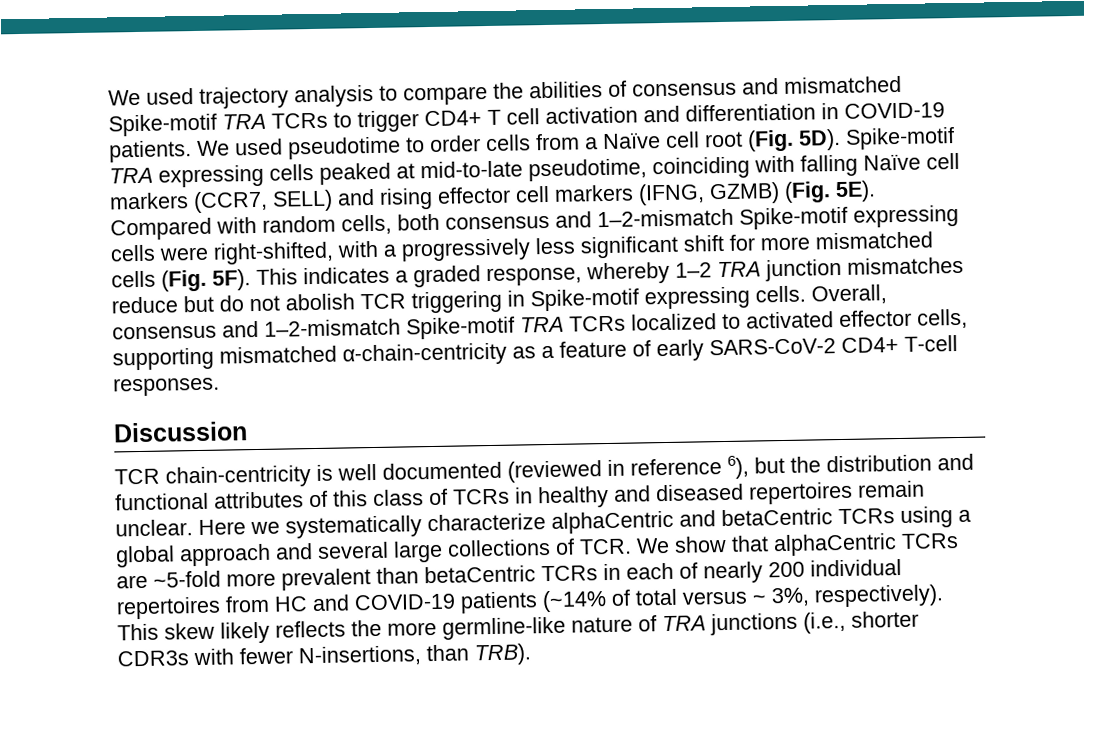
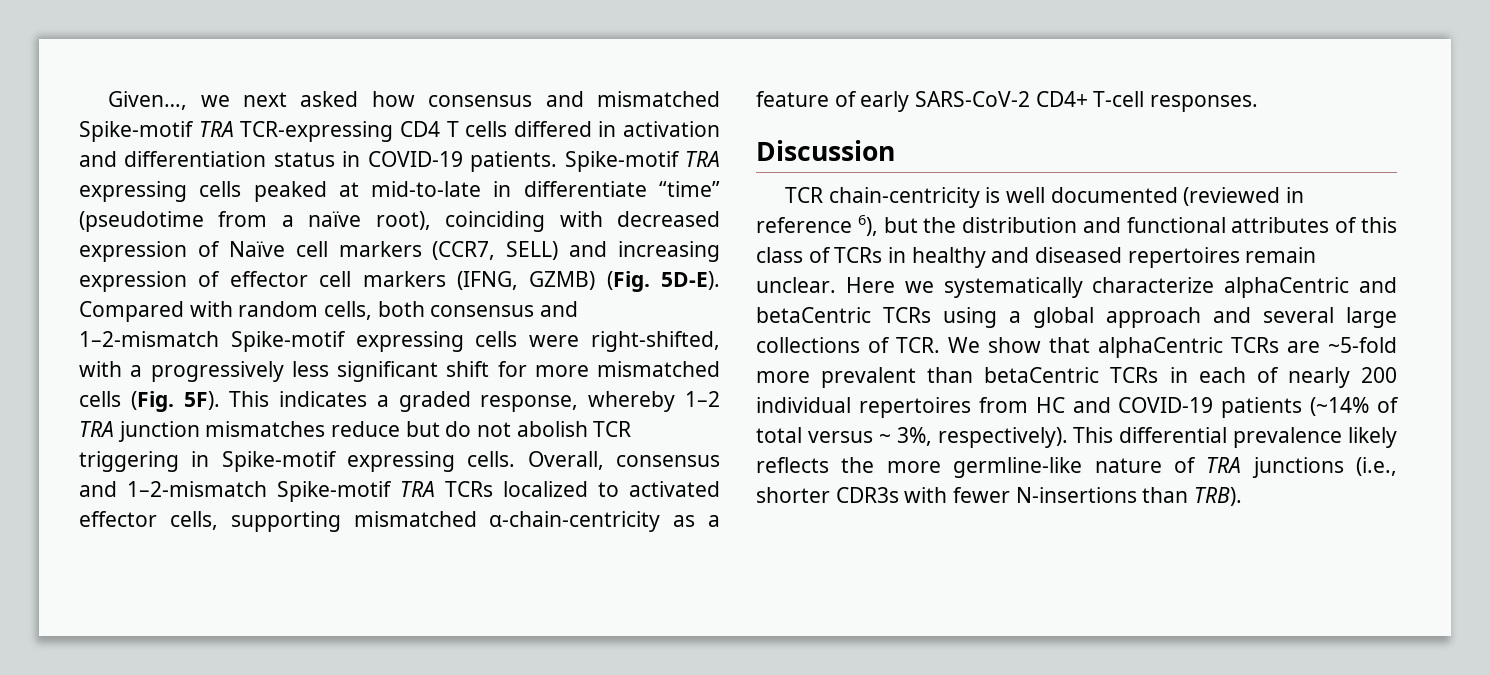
- We used trajectory analysis to compare the abilities of consensus and mismatched Spike-motif TRA TCRs to trigger CD4+ T cell activation and differentiation in COVID-19 patients.
+ Given…, we next asked how consensus and mismatched Spike-motif TRA TCR-expressing CD4 T cells differed in activation and differentiation status in COVID-19 patients.
- We used pseudotime to order cells from a Naïve cell root (Fig. 5D).
- Spike-motif TRA expressing cells peaked at mid-to-late pseudotime, coinciding with falling Naïve cell markers (CCR7, SELL) and rising effector cell markers (IFNG, GZMB) (Fig. 5E).
+ Spike-motif TRA expressing cells peaked at mid-to-late in differentiate “time” (pseudotime from a naïve root), coinciding with decreased expression of Naïve cell markers (CCR7, SELL) and increasing expression of effector cell markers (IFNG, GZMB) (Fig. 5D-E).
- This skew likely reflects the more germline-like nature of TRA junctions (i.e., shorter CDR3s with fewer N-insertions, than TRB).
+ This differential prevalence likely reflects the more germline-like nature of TRA junctions (i.e., shorter CDR3s with fewer N-insertions than TRB).

